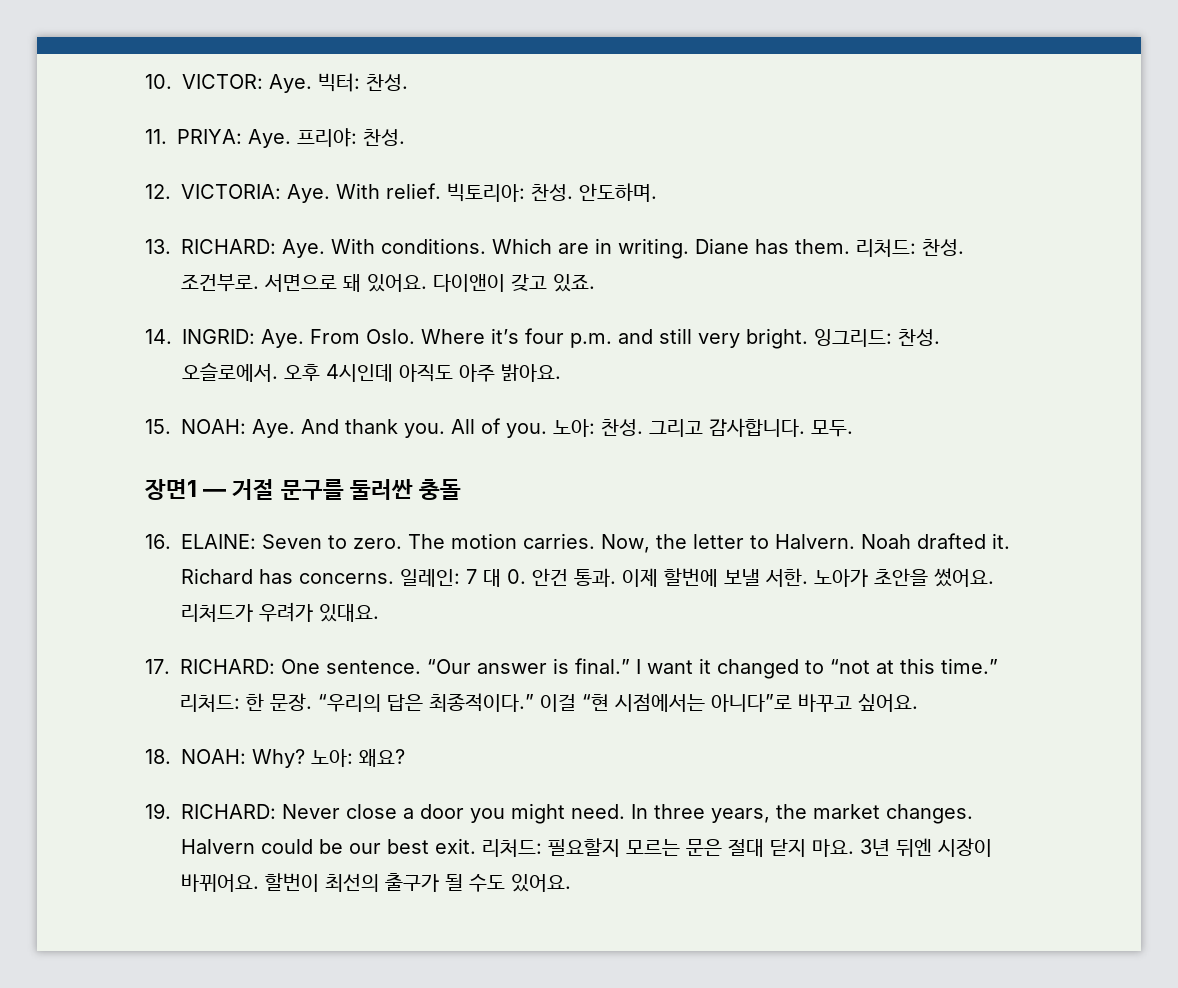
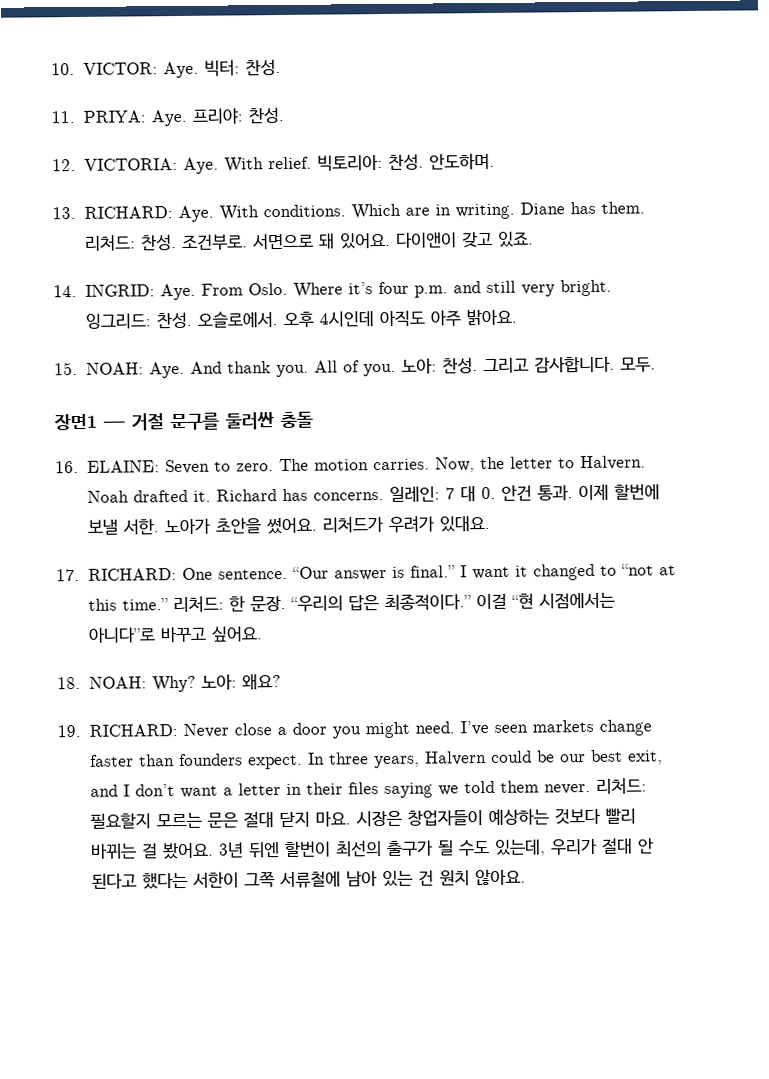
- In three years, the market changes. Halvern could be our best exit.
+ I’ve seen markets change faster than founders expect. In three years, Halvern could be our best exit, and I don’t want a letter in their files saying we told them never.
- 3년 뒤엔 시장이 바뀌어요. 할번이 최선의 출구가 될 수도 있어요.
+ 시장은 창업자들이 예상하는 것보다 빨리 바뀌는 걸 봤어요. 3년 뒤엔 할번이 최선의 출구가 될 수도 있는데, 우리가 절대 안 된다고 했다는 서한이 그쪽 서류철에 남아 있는 건 원치 않아요.

